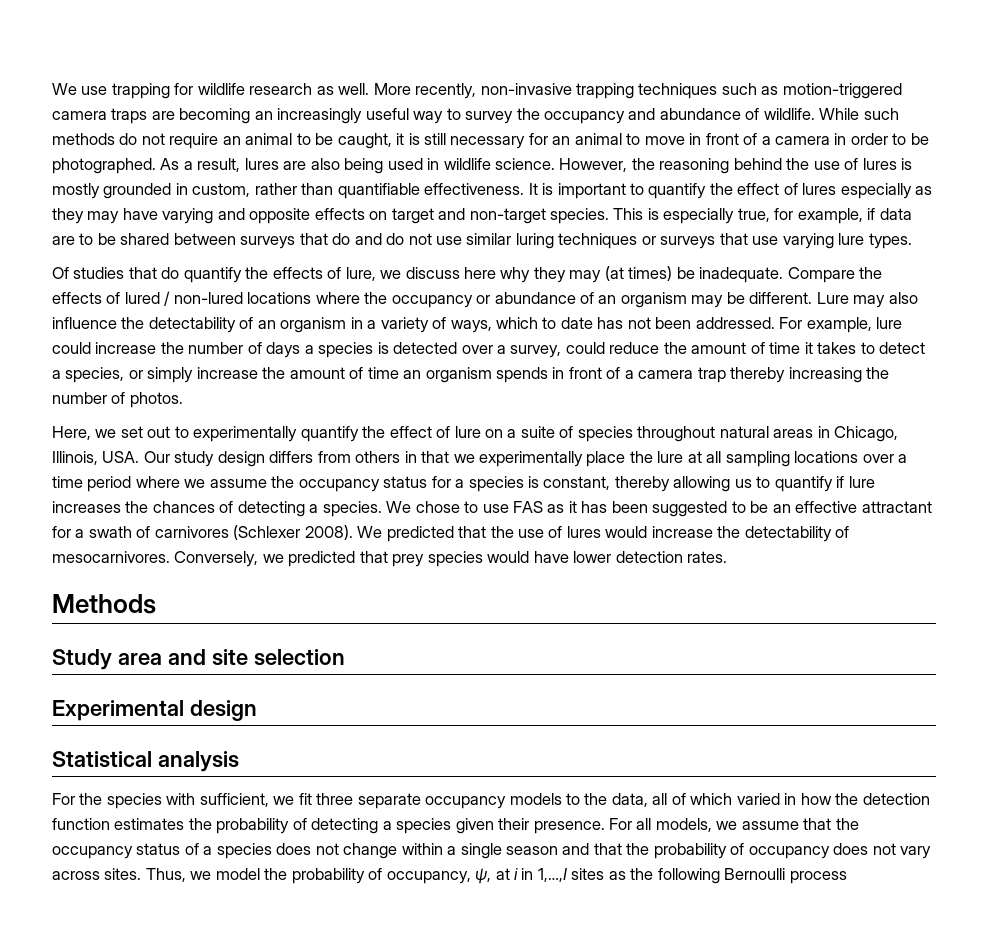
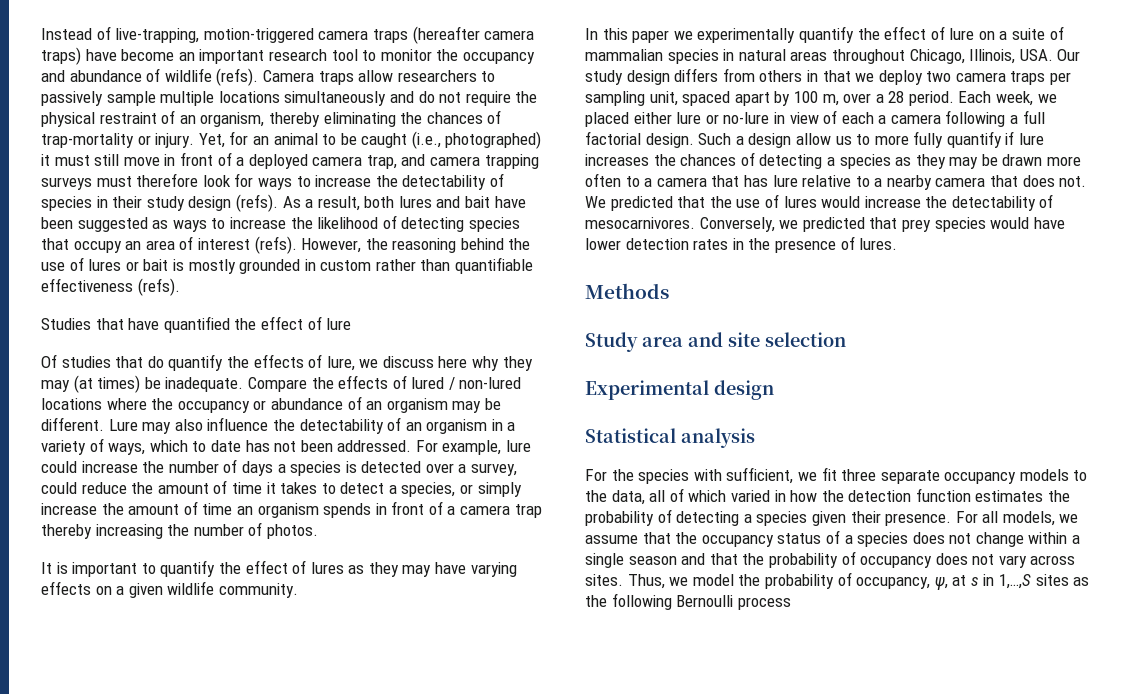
- We use trapping for wildlife research as well. More recently, non-invasive trapping techniques such as motion-triggered camera traps are becoming an increasingly useful way to survey the occupancy and abundance of wildlife. While such methods do not require an animal to be caught, it is still necessary for an animal to move in front of a camera in order to be photographed. As a result, lures are also being used in wildlife science.
+ Instead of live-trapping, motion-triggered camera traps (hereafter camera traps) have become an important research tool to monitor the occupancy and abundance of wildlife (refs). Camera traps allow researchers to passively sample multiple locations simultaneously and do not require the physical restraint of an organism, thereby eliminating the chances of trap-mortality or injury. Yet, for an animal to be caught (i.e., photographed) it must still move in front of a deployed camera trap, and camera trapping surveys must therefore look for ways to increase the detectability of species in their study design (refs). As a result, both lures and bait have been suggested as ways to increase the likelihood of detecting species that occupy an area of interest (refs).
- However, the reasoning behind the use of lures is mostly grounded in custom, rather than quantifiable effectiveness. It is important to quantify the effect of lures especially as they may have varying and opposite effects on target and non-target species. This is especially true, for example, if data are to be shared between surveys that do and do not use similar luring techniques or surveys that use varying lure types.
+ However, the reasoning behind the use of lures or bait is mostly grounded in custom rather than quantifiable effectiveness (refs).
+ Studies that have quantified the effect of lure
- Here, we set out to experimentally quantify the effect of lure on a suite of species throughout natural areas in Chicago, Illinois, USA. Our study design differs from others in that we experimentally place the lure at all sampling locations over a time period where we assume the occupancy status for a species is constant, thereby allowing us to quantify if lure increases the chances of detecting a species. We chose to use FAS as it has been suggested to be an effective attractant for a swath of carnivores (Schlexer 2008).
+ It is important to quantify the effect of lures as they may have varying effects on a given wildlife community.
+ In this paper we experimentally quantify the effect of lure on a suite of mammalian species in natural areas throughout Chicago, Illinois, USA. Our study design differs from others in that we deploy two camera traps per sampling unit, spaced apart by 100 m, over a 28 period. Each week, we placed either lure or no-lure in view of each a camera following a full factorial design. Such a design allow us to more fully quantify if lure increases the chances of detecting a species as they may be drawn more often to a camera that has lure relative to a nearby camera that does not.
- Conversely, we predicted that prey species would have lower detection rates.
+ Conversely, we predicted that prey species would have lower detection rates in the presence of lures.
- Thus, we model the probability of occupancy, ψ, at i in 1,…,I sites as the following Bernoulli process
+ Thus, we model the probability of occupancy, ψ, at s in 1,…,S sites as the following Bernoulli process

